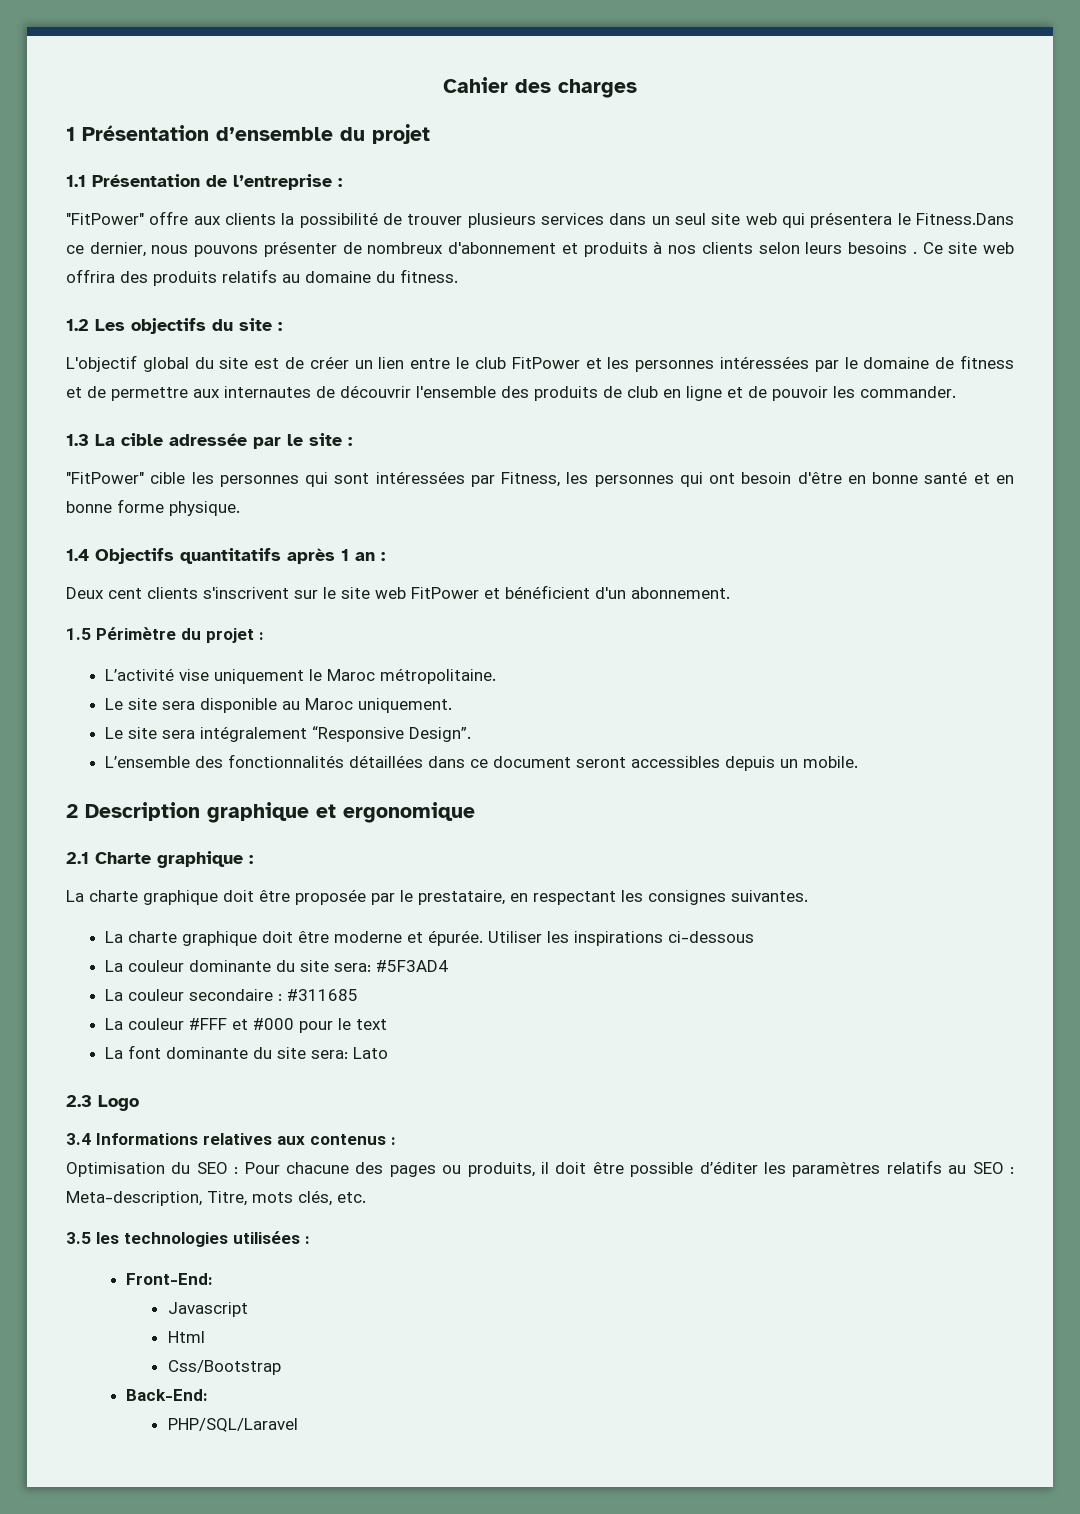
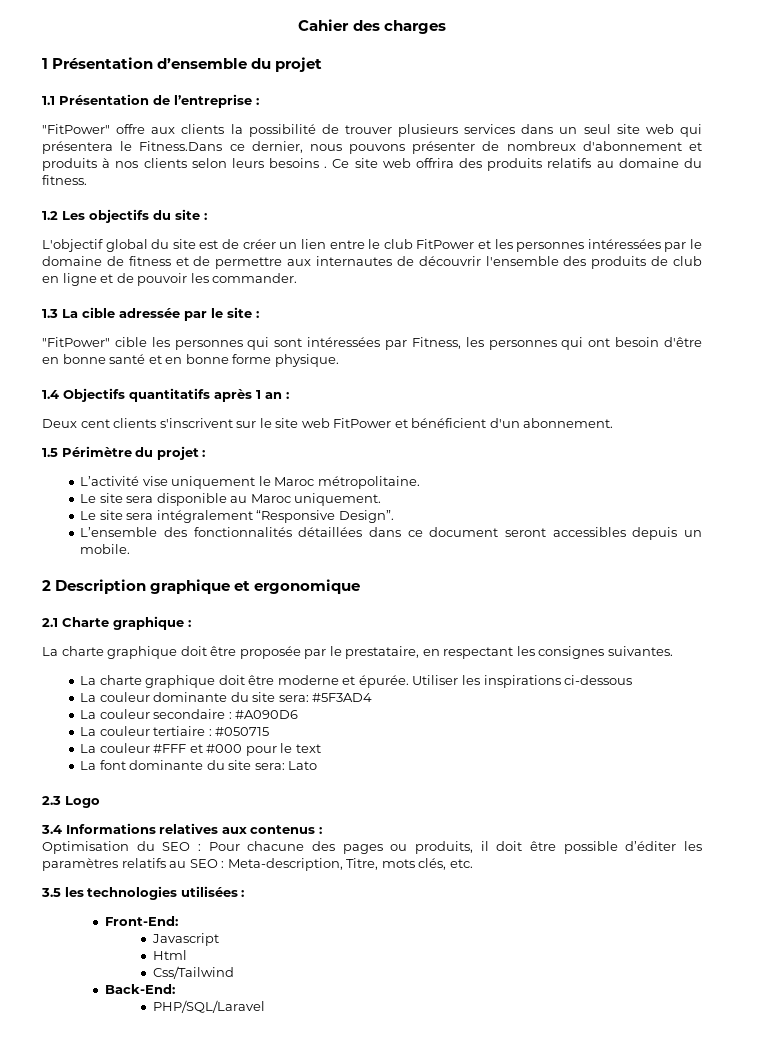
- La couleur secondaire : #311685
+ La couleur secondaire : #A090D6
+ La couleur tertiaire : #050715
- Css/Bootstrap
+ Css/Tailwind

